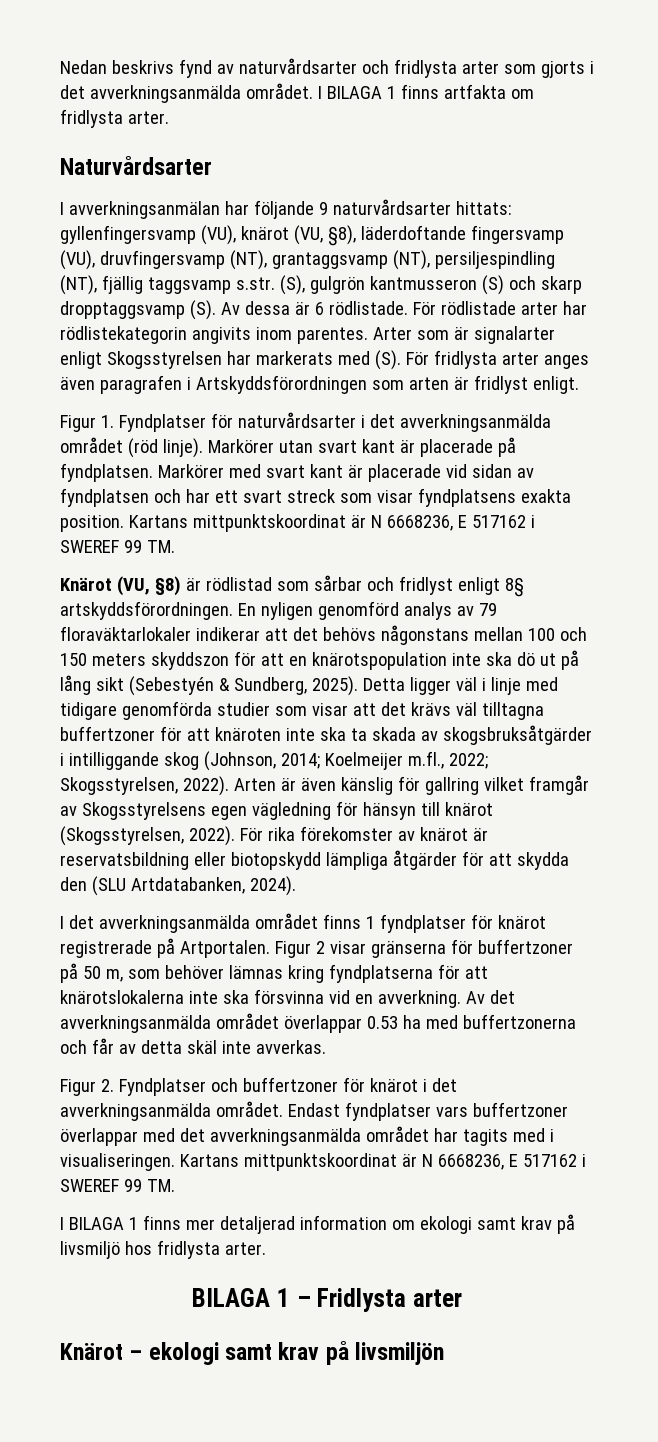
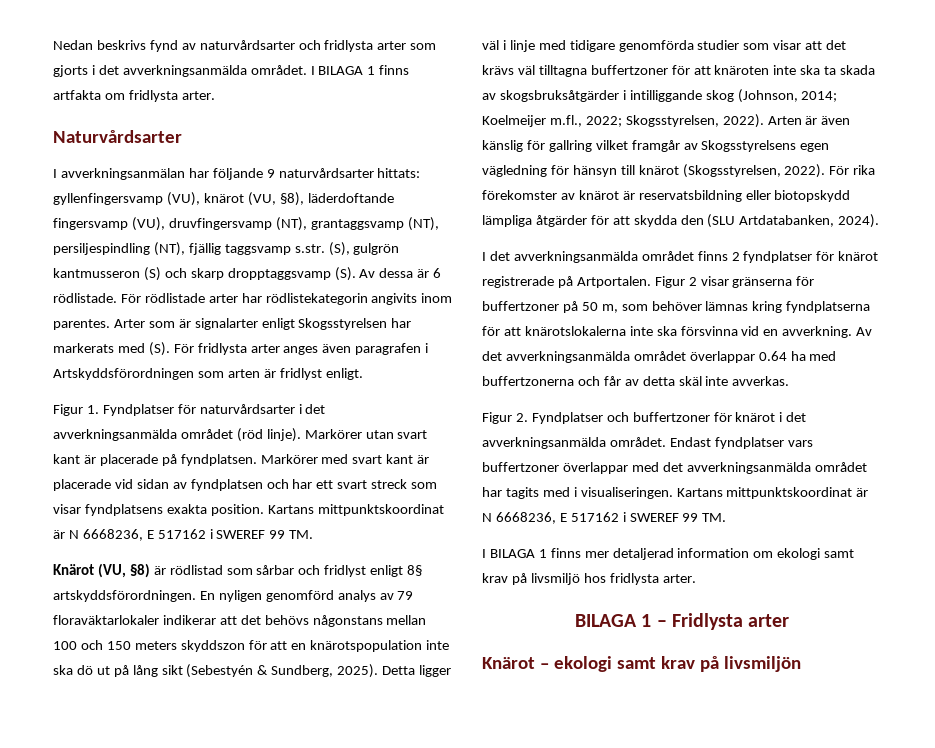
- I det avverkningsanmälda området finns 1 fyndplatser för knärot registrerade på Artportalen.
+ I det avverkningsanmälda området finns 2 fyndplatser för knärot registrerade på Artportalen.
- Av det avverkningsanmälda området överlappar 0.53 ha med buffertzonerna och får av detta skäl inte avverkas.
+ Av det avverkningsanmälda området överlappar 0.64 ha med buffertzonerna och får av detta skäl inte avverkas.

